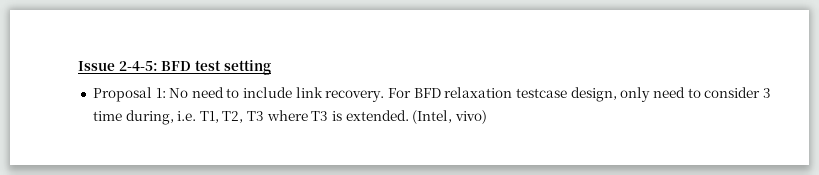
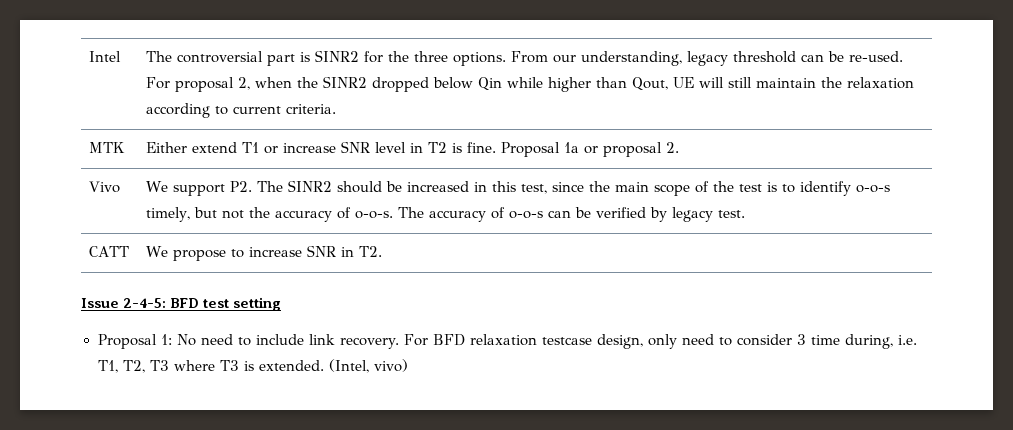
+ Intel | The controversial part is SINR2 for the three options. From our understanding, legacy threshold can be re-used. For proposal 2, when the SINR2 dropped below Qin while higher than Qout, UE will still maintain the relaxation according to current criteria.
+ MTK | Either extend T1 or increase SNR level in T2 is fine. Proposal 1a or proposal 2.
+ Vivo | We support P2. The SINR2 should be increased in this test, since the main scope of the test is to identify o-o-s timely, but not the accuracy of o-o-s. The accuracy of o-o-s can be verified by legacy test.
+ CATT | We propose to increase SNR in T2.

